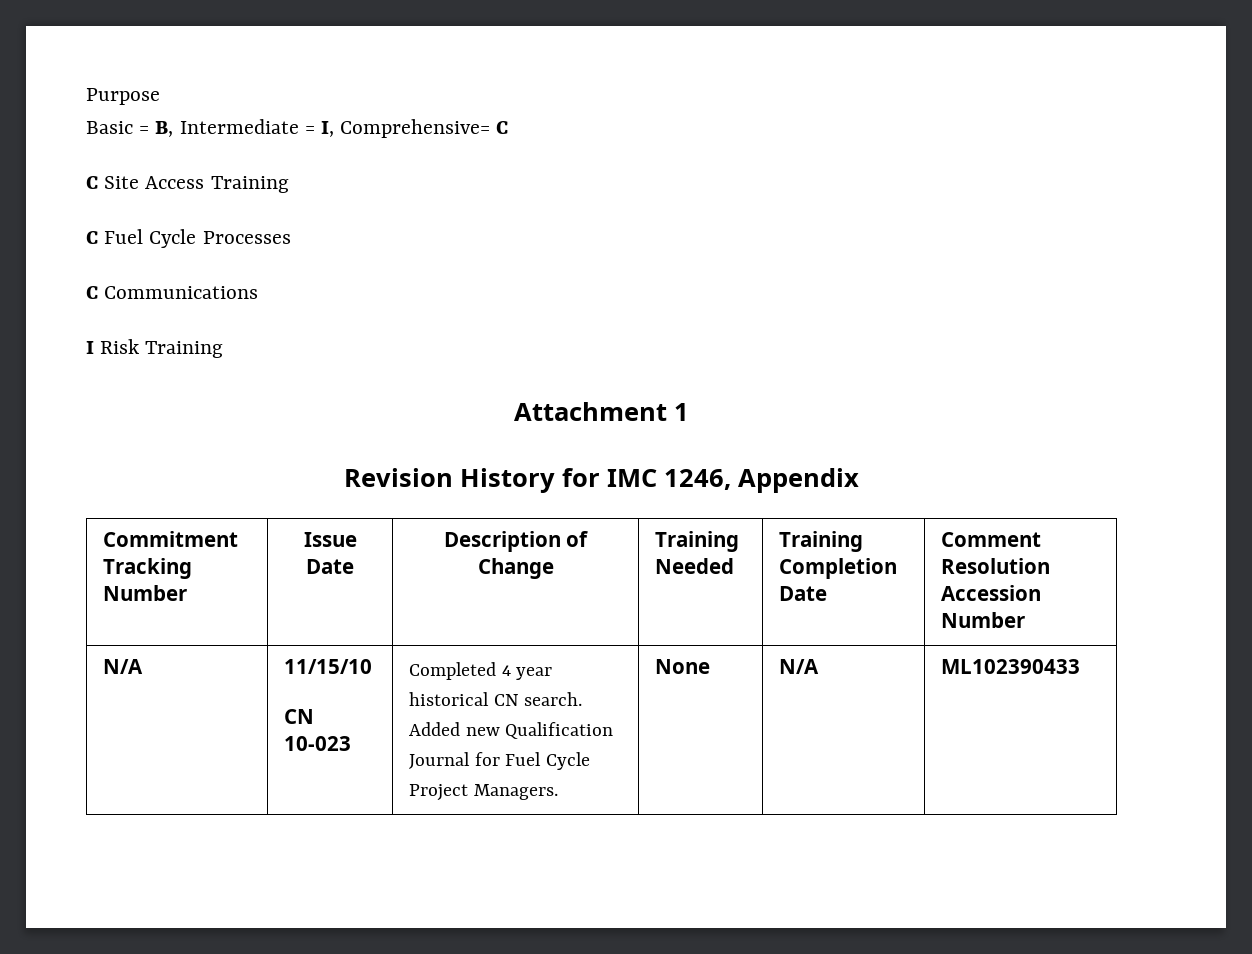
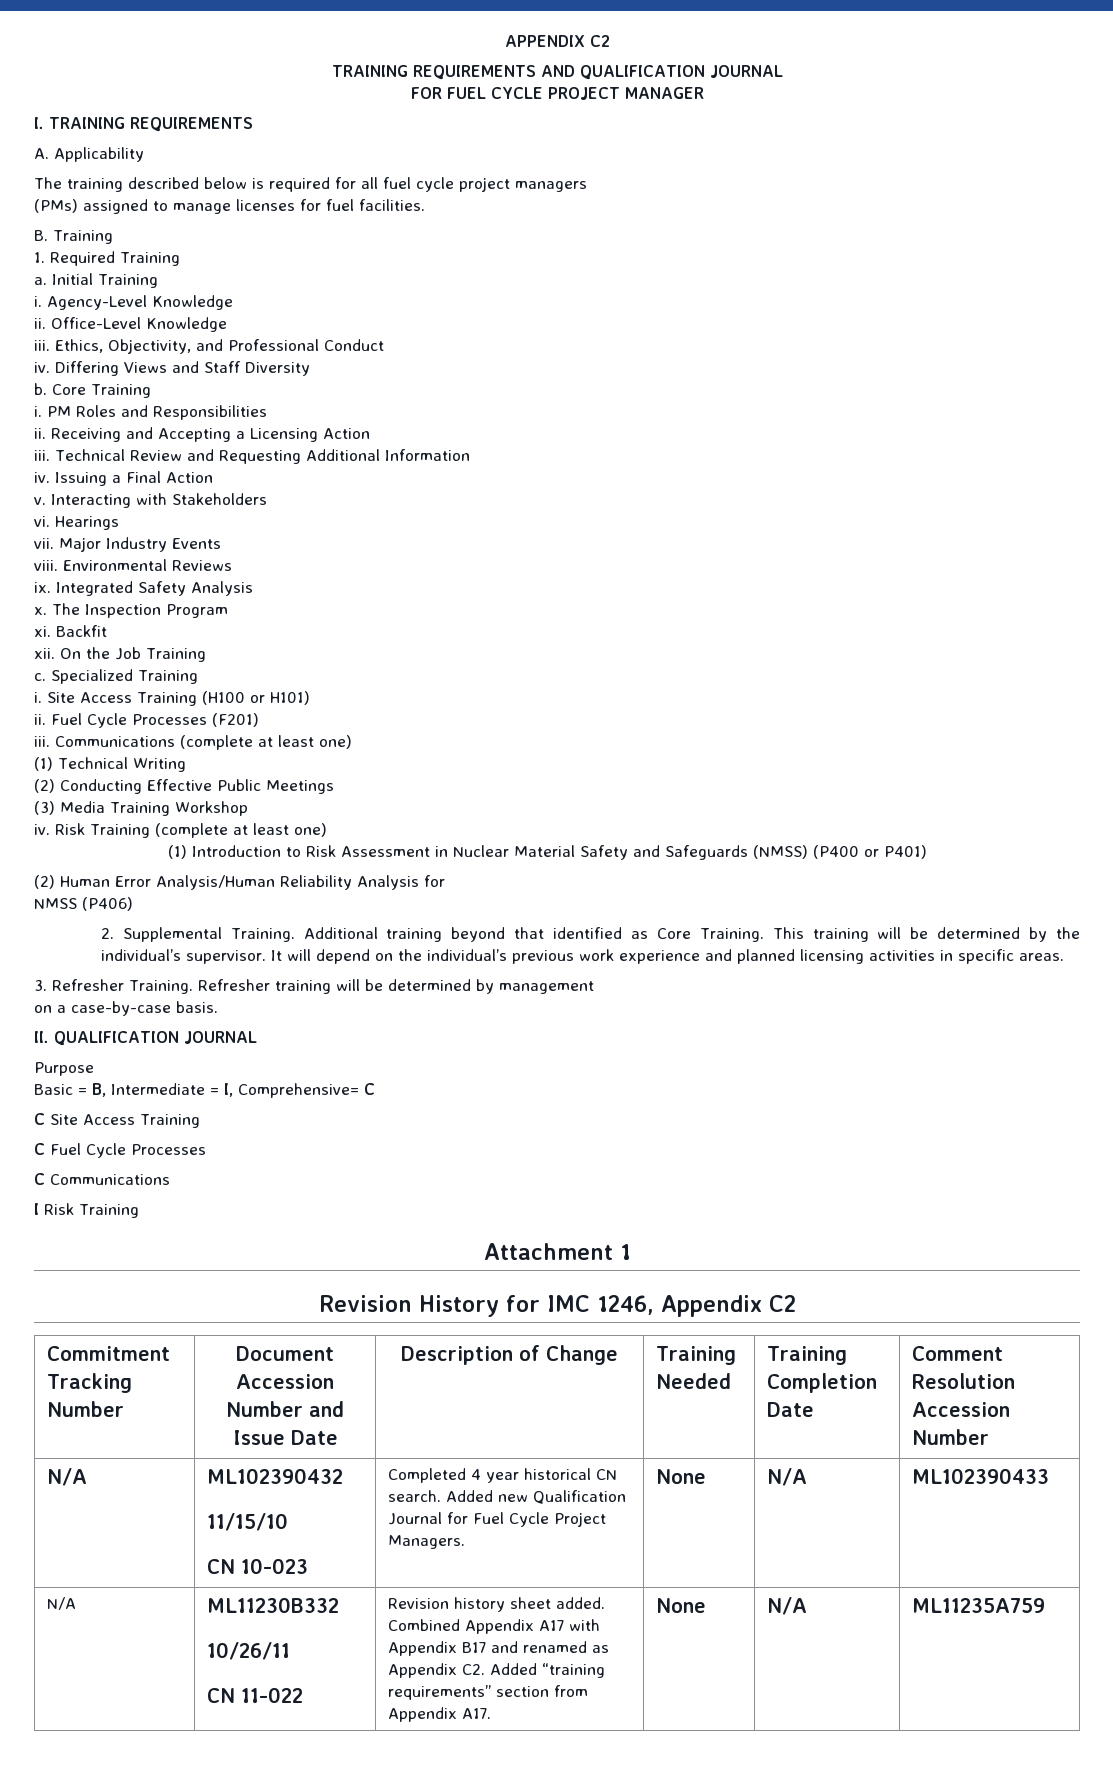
+ APPENDIX C2
+ TRAINING REQUIREMENTS AND QUALIFICATION JOURNAL
+ FOR FUEL CYCLE PROJECT MANAGER
+ I. TRAINING REQUIREMENTS
+ A. Applicability
+ The training described below is required for all fuel cycle project managers
+ (PMs) assigned to manage licenses for fuel facilities.
+ B. Training
+ 1. Required Training
+ a. Initial Training
+ i. Agency-Level Knowledge
+ ii. Office-Level Knowledge
+ iii. Ethics, Objectivity, and Professional Conduct
+ iv. Differing Views and Staff Diversity
+ b. Core Training
+ i. PM Roles and Responsibilities
+ ii. Receiving and Accepting a Licensing Action
+ iii. Technical Review and Requesting Additional Information
+ iv. Issuing a Final Action
+ v. Interacting with Stakeholders
+ vi. Hearings
+ vii. Major Industry Events
+ viii. Environmental Reviews
+ ix. Integrated Safety Analysis
+ x. The Inspection Program
+ xi. Backfit
+ xii. On the Job Training
+ c. Specialized Training
+ i. Site Access Training (H100 or H101)
+ ii. Fuel Cycle Processes (F201)
+ iii. Communications (complete at least one)
+ (1) Technical Writing
+ (2) Conducting Effective Public Meetings
+ (3) Media Training Workshop
+ iv. Risk Training (complete at least one)
+ (1) Introduction to Risk Assessment in Nuclear Material Safety and Safeguards (NMSS) (P400 or P401)
+ (2) Human Error Analysis/Human Reliability Analysis for
+ NMSS (P406)
+ 2. Supplemental Training. Additional training beyond that identified as Core Training. This training will be determined by the individual’s supervisor. It will depend on the individual’s previous work experience and planned licensing activities in specific areas.
+ 3. Refresher Training. Refresher training will be determined by management
+ on a case-by-case basis.
+ II. QUALIFICATION JOURNAL
- Revision History for IMC 1246, Appendix
+ Revision History for IMC 1246, Appendix C2
- Commitment Tracking Number | Issue Date | Description of Change | Training Needed | Training Completion Date | Comment Resolution Accession Number
+ Commitment Tracking Number | Document Accession Number and Issue Date | Description of Change | Training Needed | Training Completion Date | Comment Resolution Accession Number
- N/A | 11/15/10
+ N/A | ML102390432
+ 11/15/10
+ N/A | ML11230B332
+ 10/26/11
+ CN 11-022 | Revision history sheet added. Combined Appendix A17 with Appendix B17 and renamed as Appendix C2. Added “training requirements” section from Appendix A17. | None | N/A | ML11235A759

